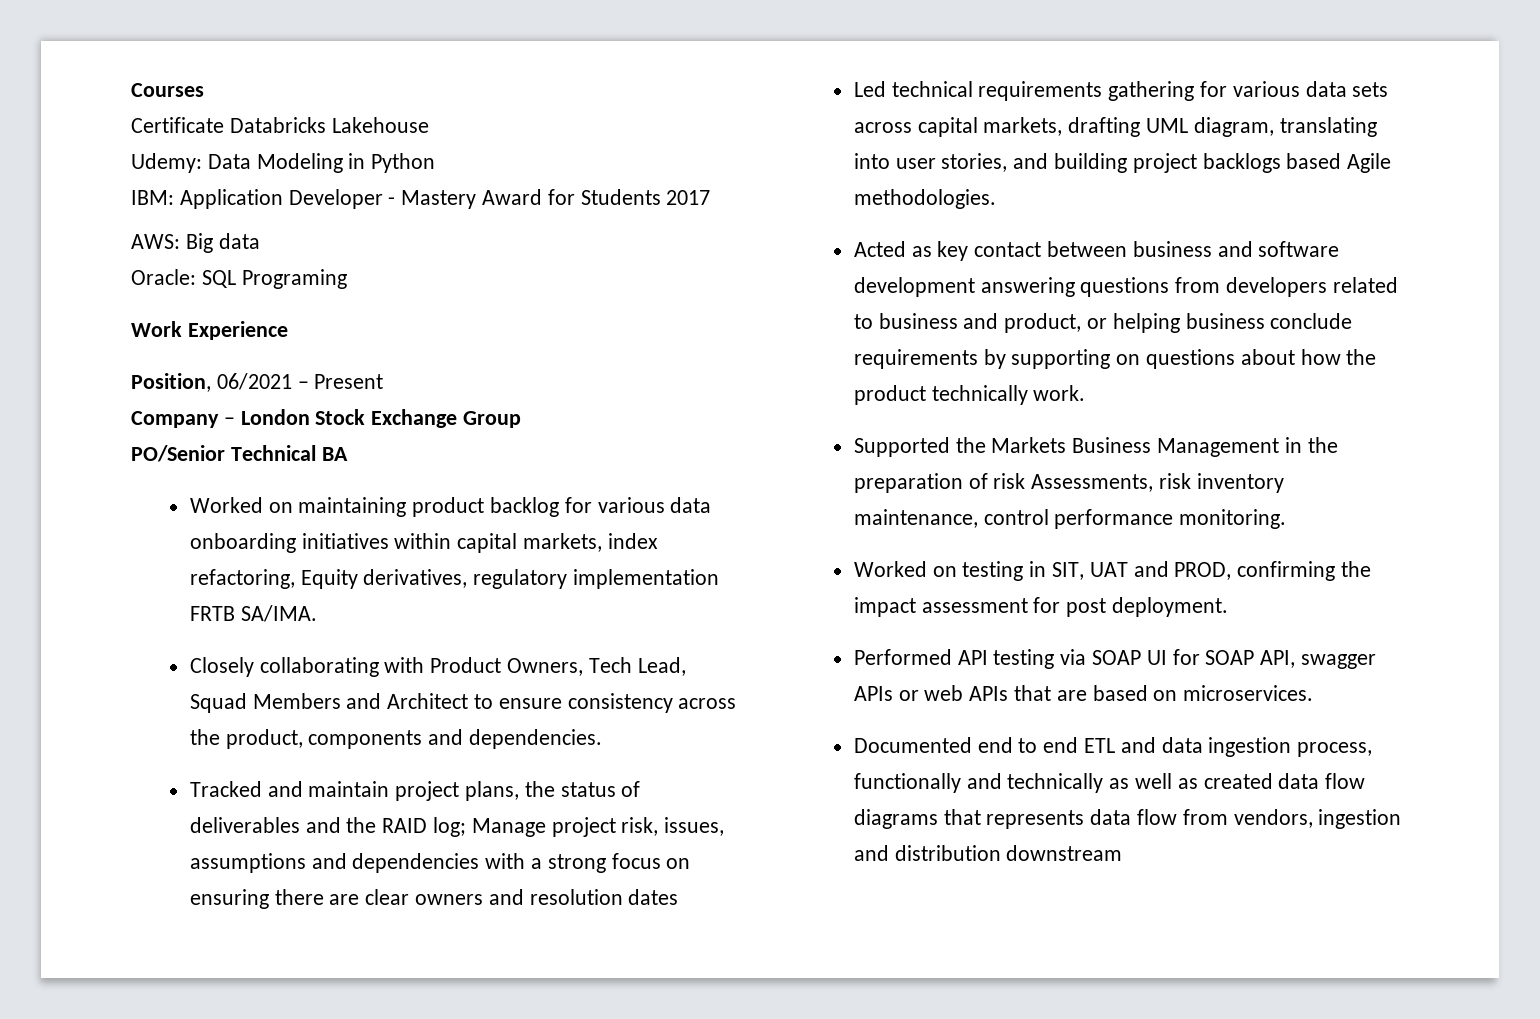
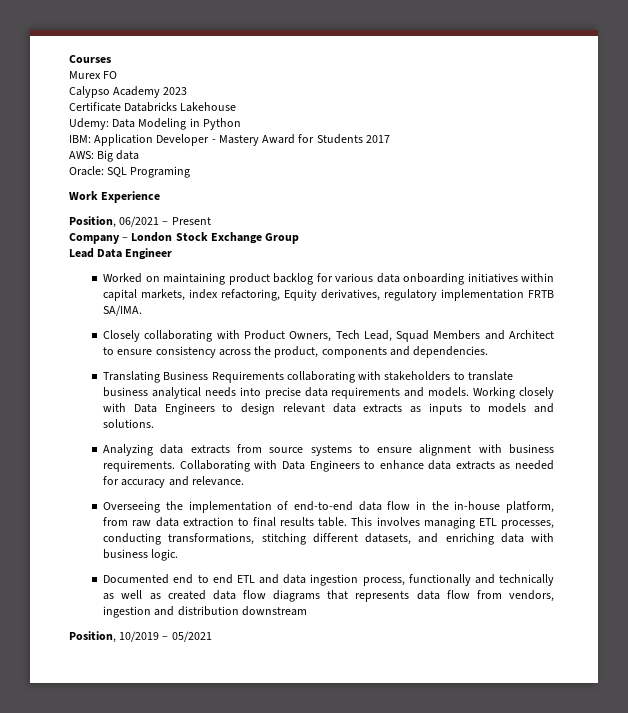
+ Murex FO
+ Calypso Academy 2023
- PO/Senior Technical BA
+ Lead Data Engineer
- Tracked and maintain project plans, the status of deliverables and the RAID log; Manage project risk, issues, assumptions and dependencies with a strong focus on ensuring there are clear owners and resolution dates
- Led technical requirements gathering for various data sets across capital markets, drafting UML diagram, translating into user stories, and building project backlogs based Agile methodologies.
- Acted as key contact between business and software development answering questions from developers related to business and product, or helping business conclude requirements by supporting on questions about how the product technically work.
- Supported the Markets Business Management in the preparation of risk Assessments, risk inventory maintenance, control performance monitoring.
- Worked on testing in SIT, UAT and PROD, confirming the impact assessment for post deployment.
- Performed API testing via SOAP UI for SOAP API, swagger APIs or web APIs that are based on microservices.
+ Translating Business Requirements collaborating with stakeholders to translate business analytical needs into precise data requirements and models. Working closely with Data Engineers to design relevant data extracts as inputs to models and solutions.
+ Analyzing data extracts from source systems to ensure alignment with business requirements. Collaborating with Data Engineers to enhance data extracts as needed for accuracy and relevance.
+ Overseeing the implementation of end-to-end data flow in the in-house platform, from raw data extraction to final results table. This involves managing ETL processes, conducting transformations, stitching different datasets, and enriching data with business logic.
+ Position, 10/2019 – 05/2021

